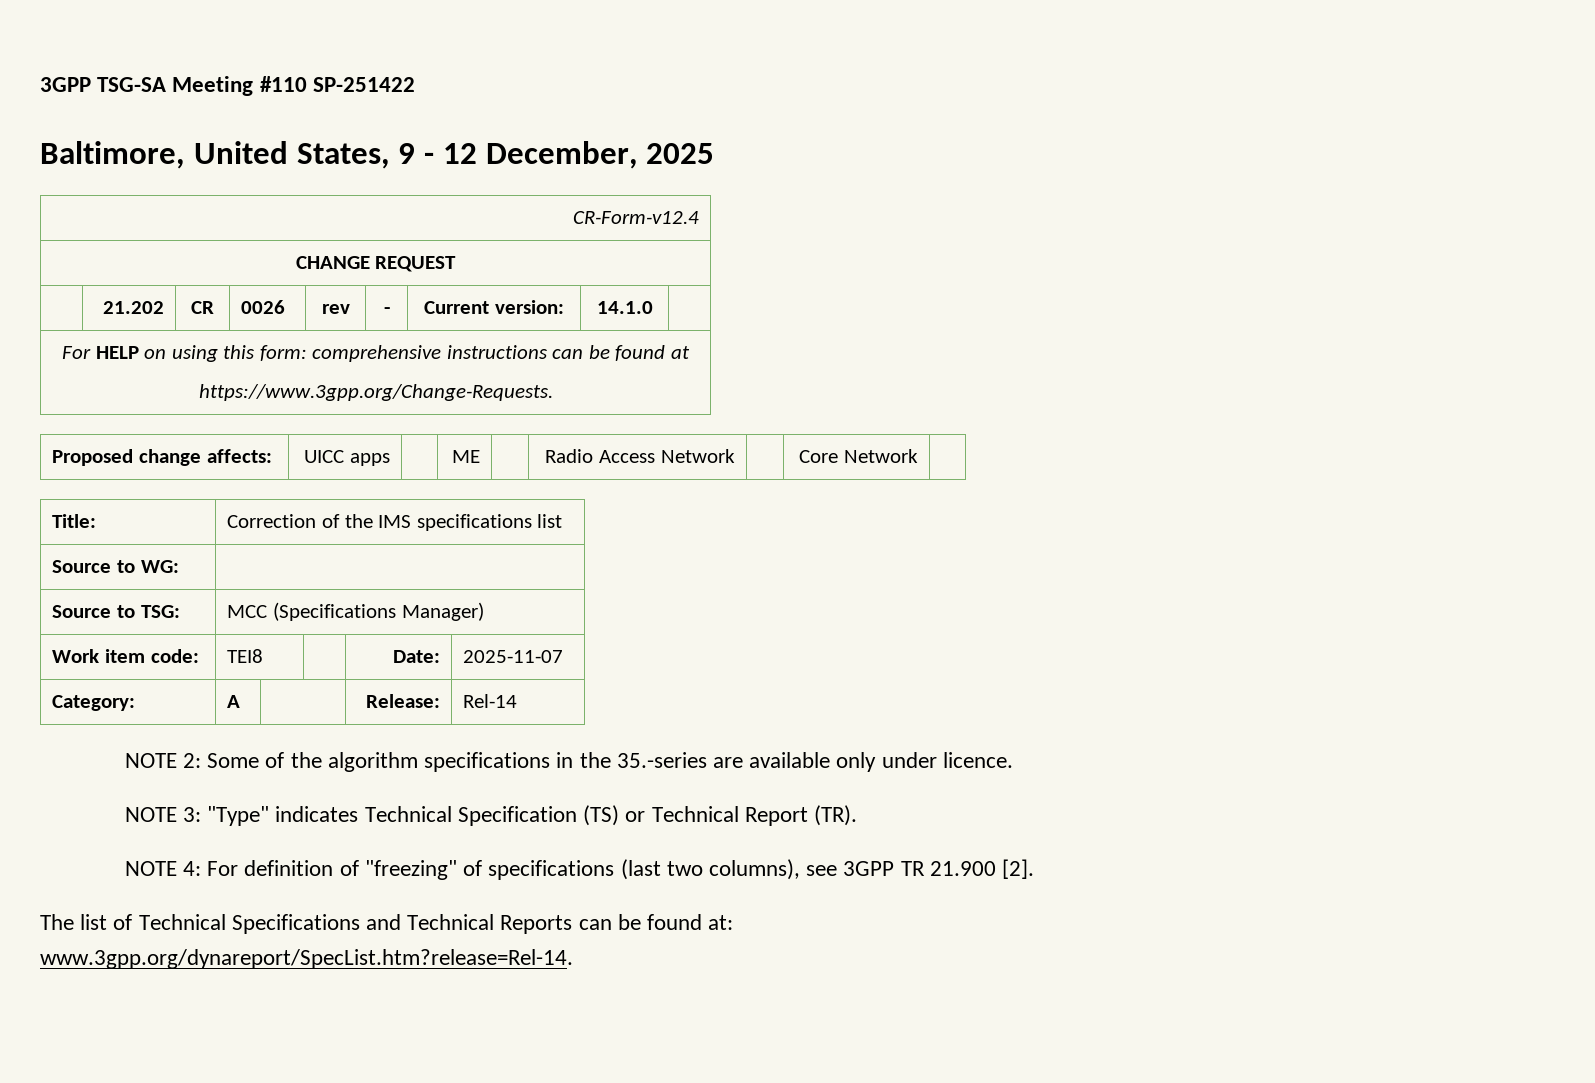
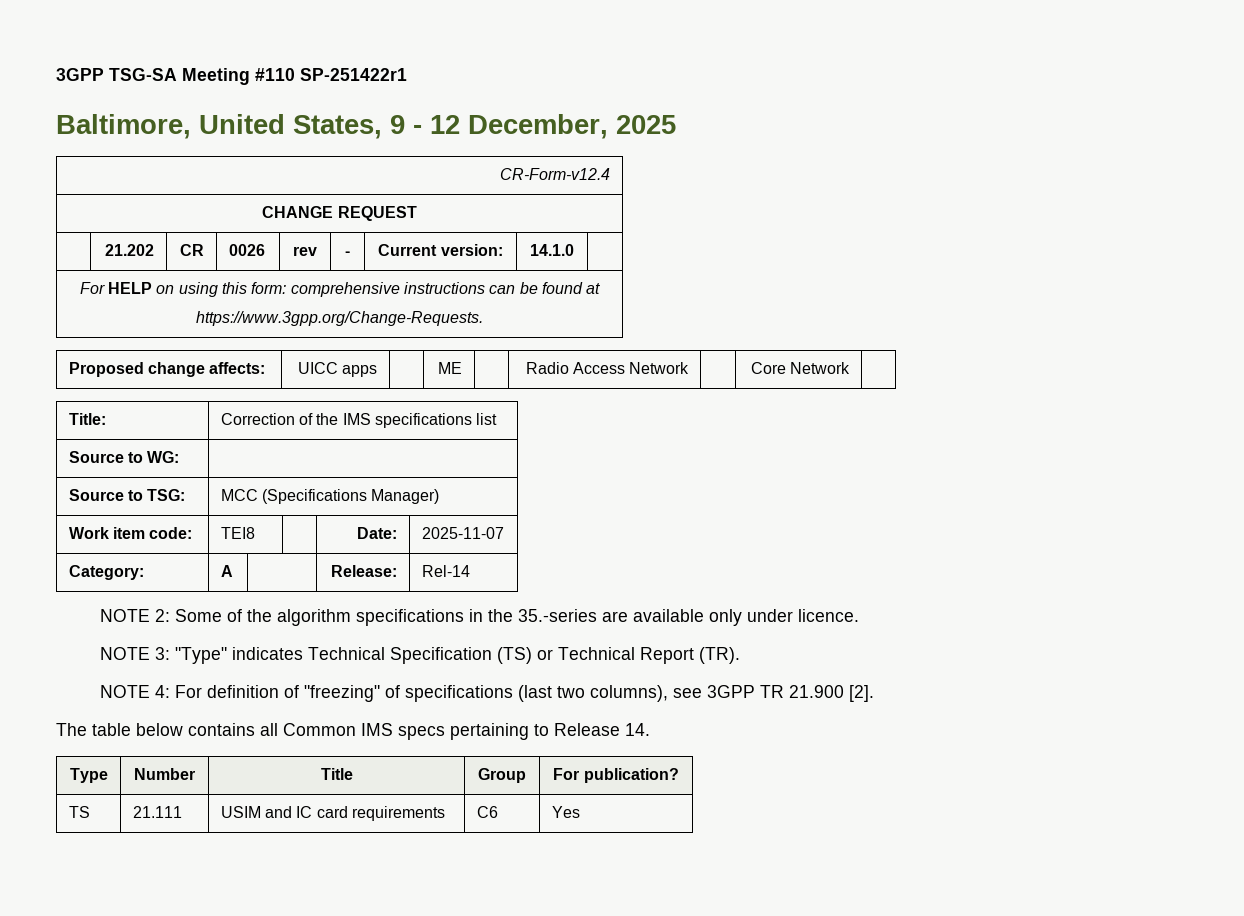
- 3GPP TSG-SA Meeting #110 SP-251422
+ 3GPP TSG-SA Meeting #110 SP-251422r1
- The list of Technical Specifications and Technical Reports can be found at:
- www.3gpp.org/dynareport/SpecList.htm?release=Rel-14.
+ The table below contains all Common IMS specs pertaining to Release 14.
+ Type | Number | Title | Group | For publication?
+ TS | 21.111 | USIM and IC card requirements | C6 | Yes

